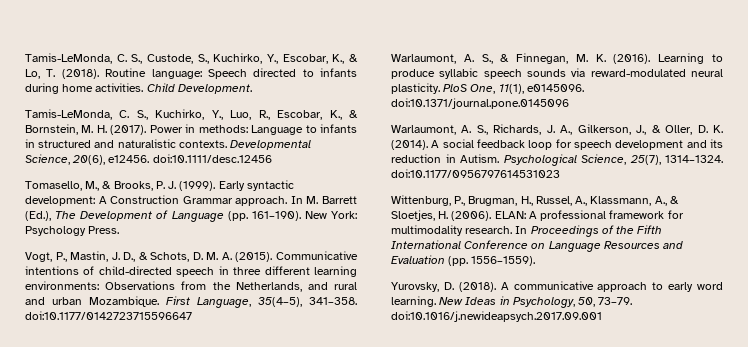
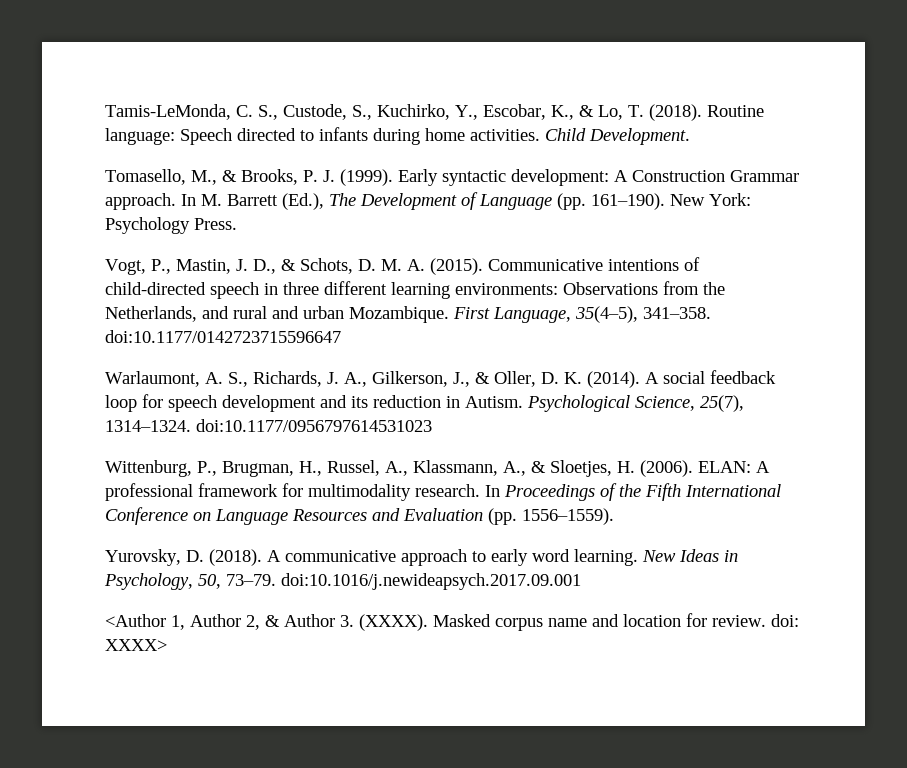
- Tamis-LeMonda, C. S., Kuchirko, Y., Luo, R., Escobar, K., & Bornstein, M. H. (2017). Power in methods: Language to infants in structured and naturalistic contexts. Developmental Science, 20(6), e12456. doi:10.1111/desc.12456
- Warlaumont, A. S., & Finnegan, M. K. (2016). Learning to produce syllabic speech sounds via reward-modulated neural plasticity. PloS One, 11(1), e0145096. doi:10.1371/journal.pone.0145096
+ <Author 1, Author 2, & Author 3. (XXXX). Masked corpus name and location for review. doi: XXXX>

